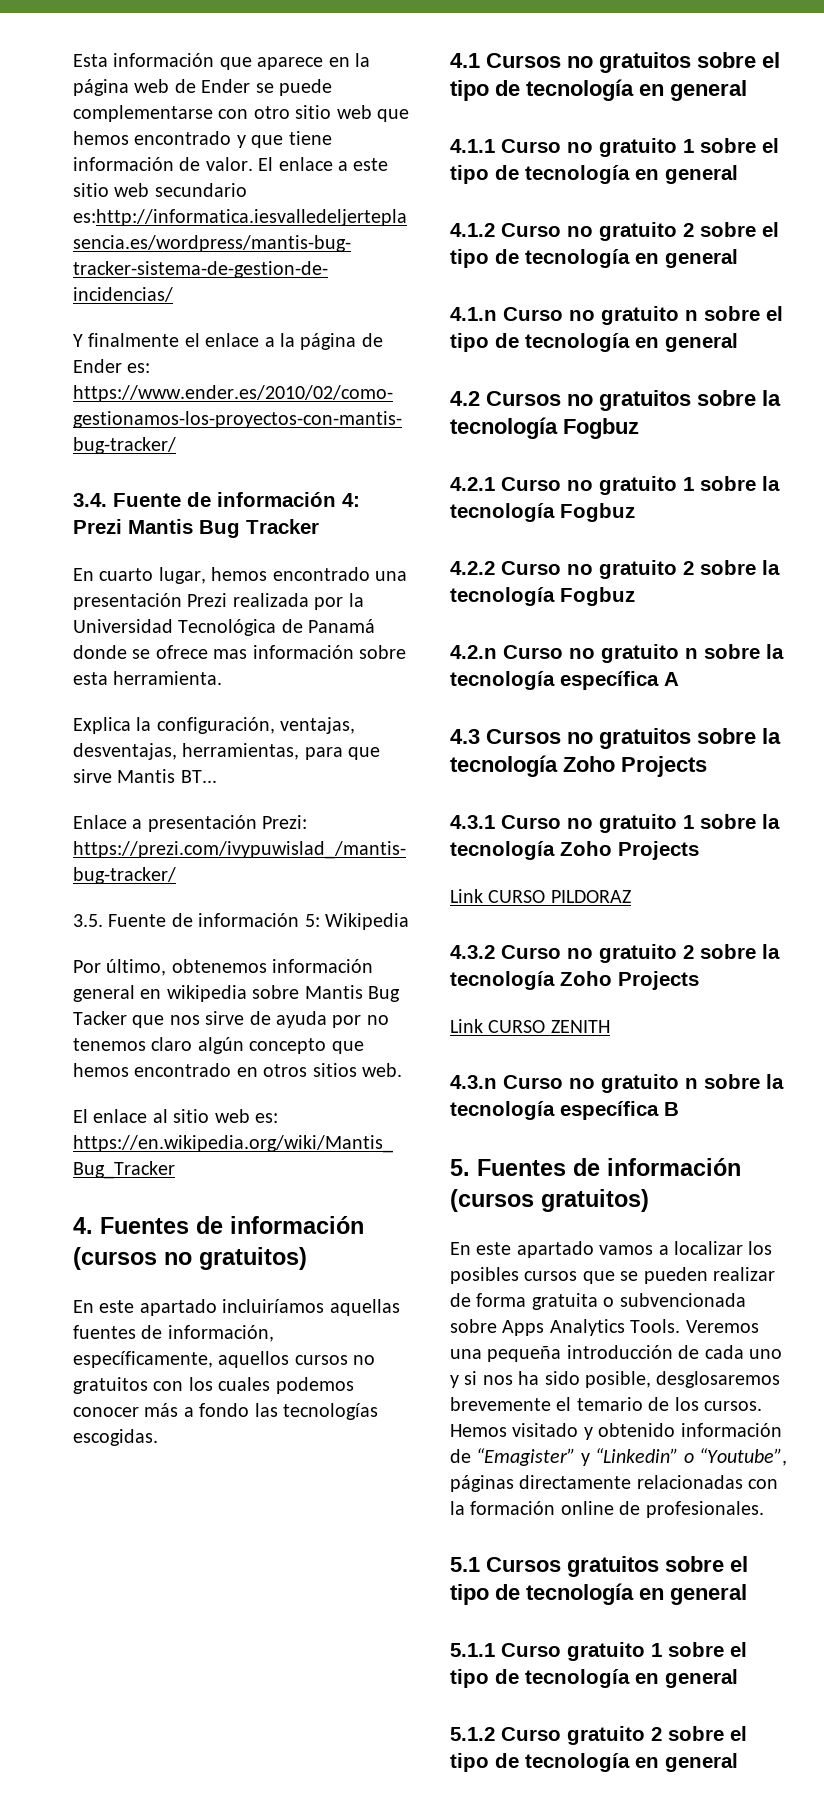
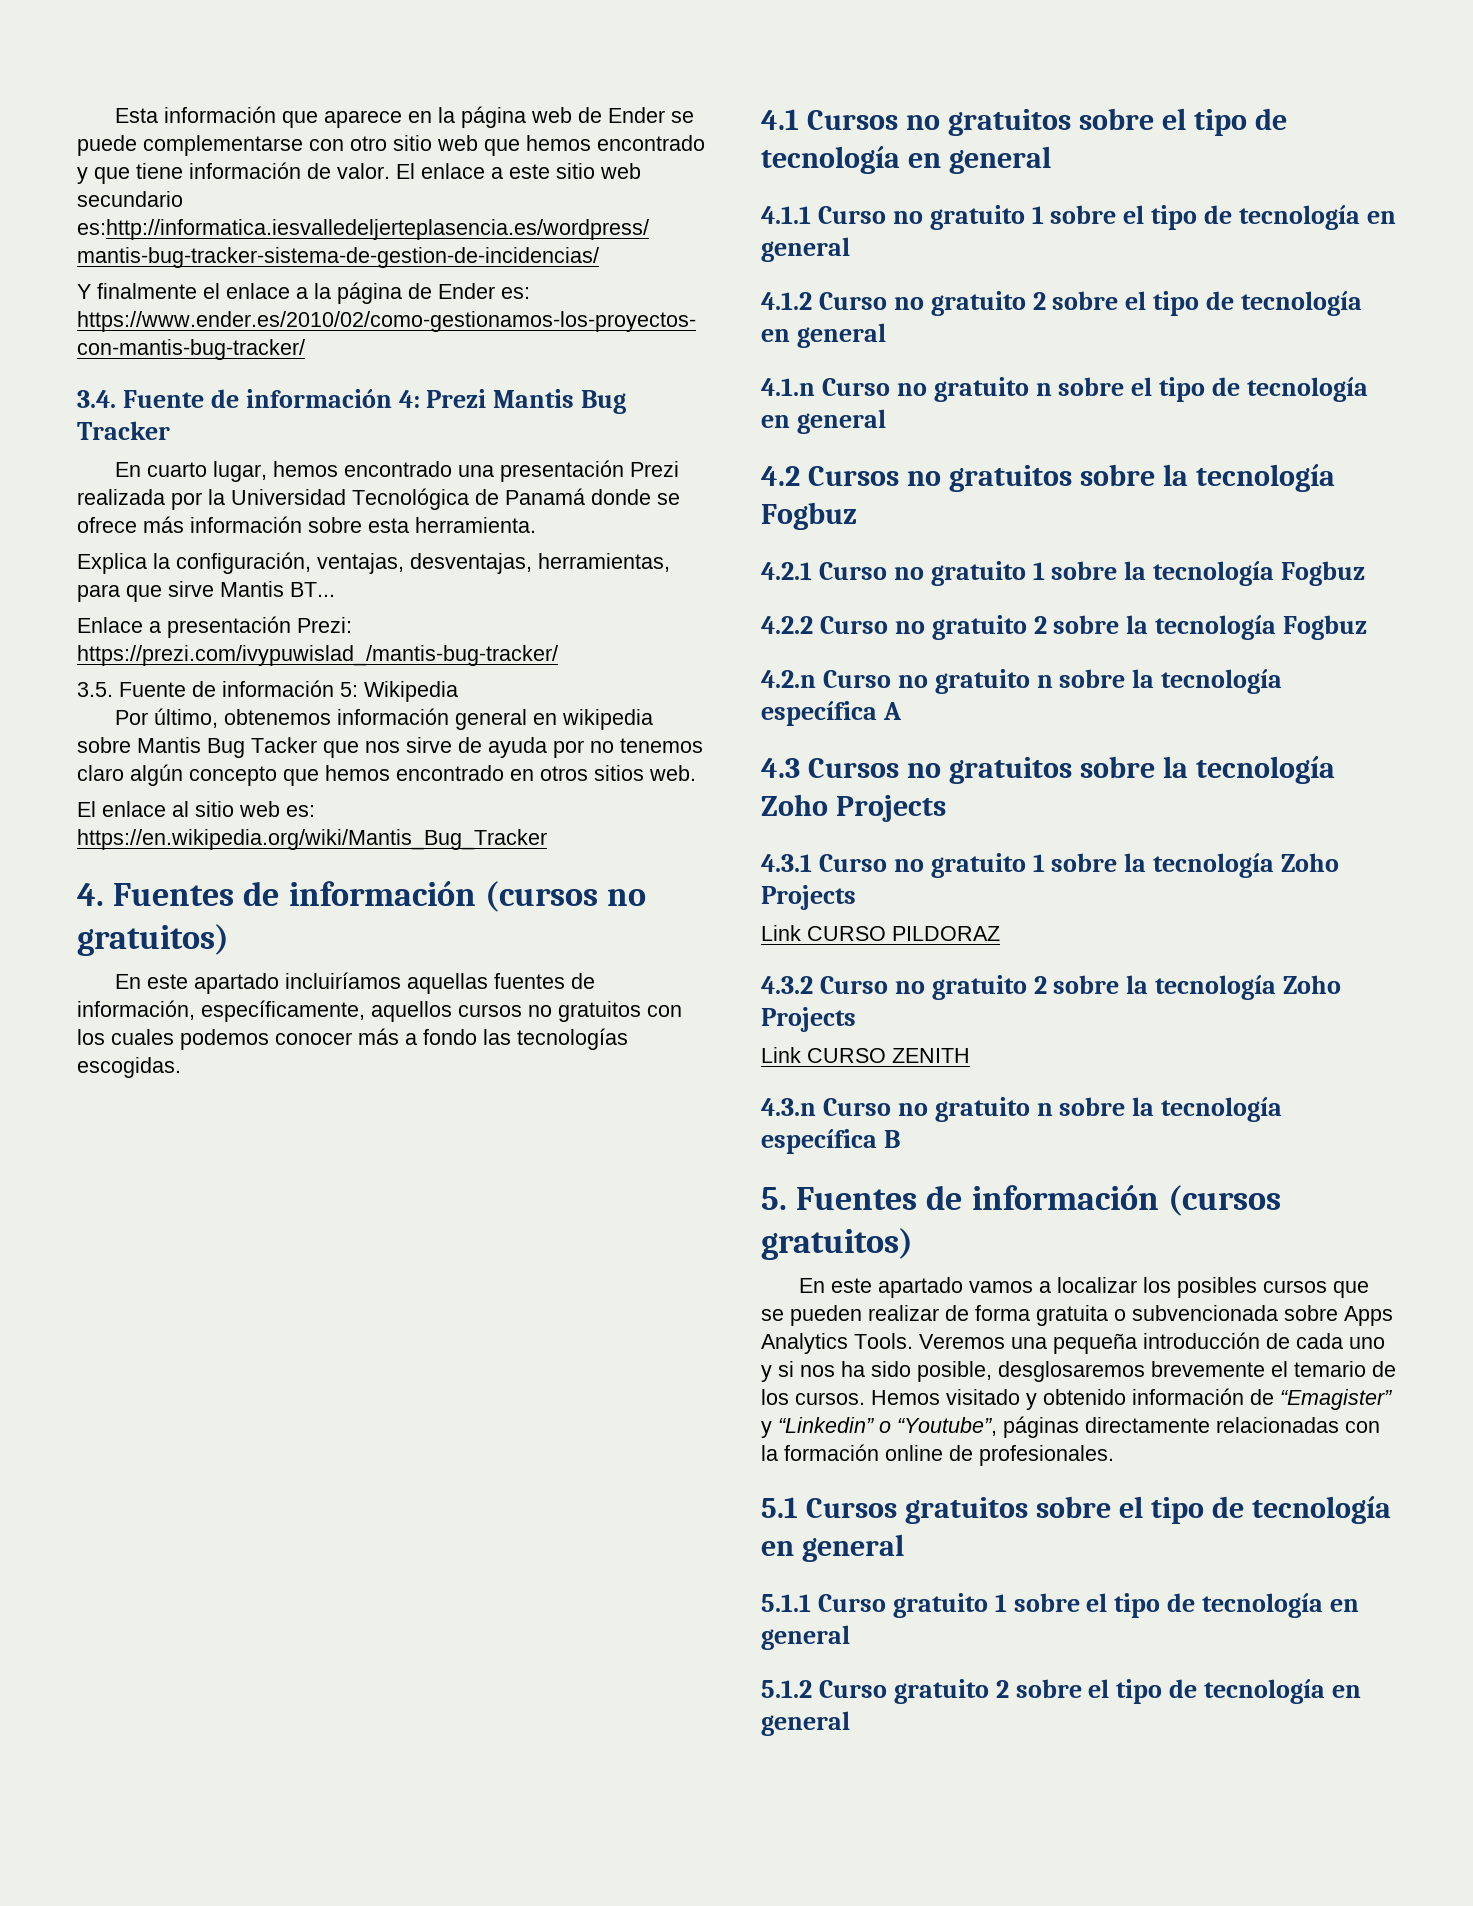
- En cuarto lugar, hemos encontrado una presentación Prezi realizada por la Universidad Tecnológica de Panamá donde se ofrece mas información sobre esta herramienta.
+ En cuarto lugar, hemos encontrado una presentación Prezi realizada por la Universidad Tecnológica de Panamá donde se ofrece más información sobre esta herramienta.

